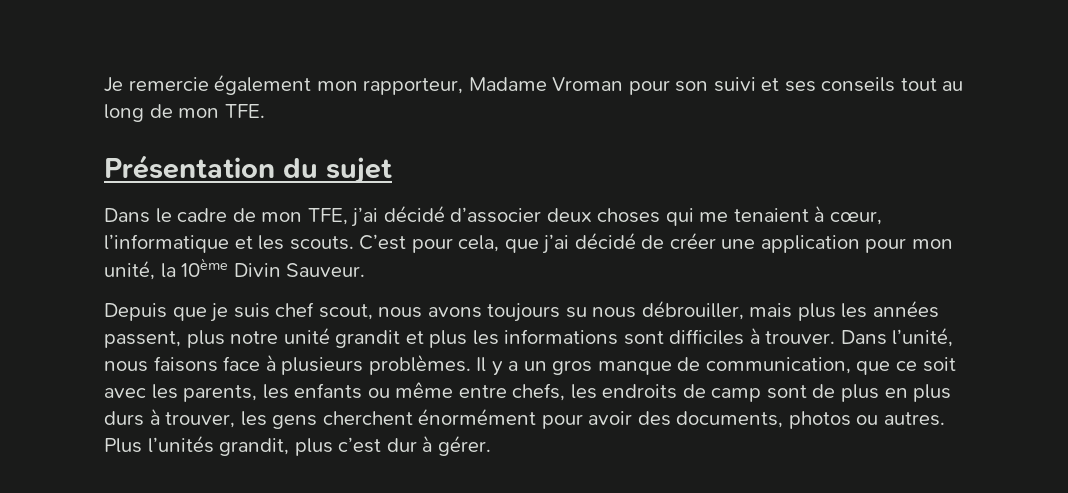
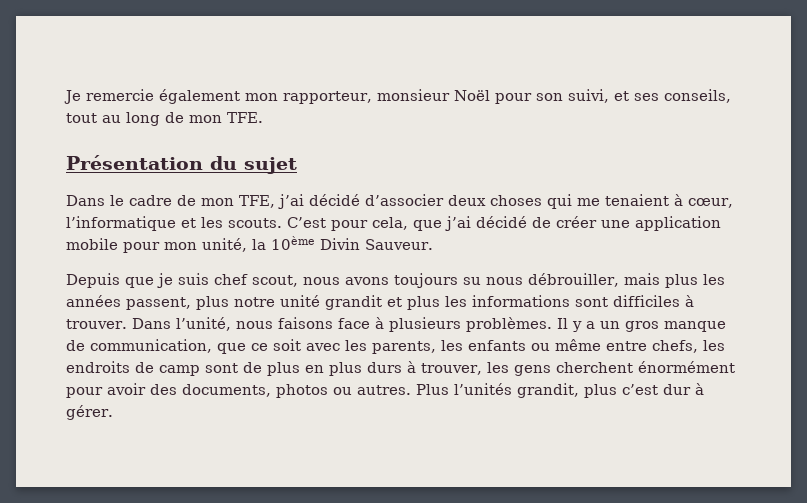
- Je remercie également mon rapporteur, Madame Vroman pour son suivi et ses conseils tout au long de mon TFE.
+ Je remercie également mon rapporteur, monsieur Noël pour son suivi, et ses conseils, tout au long de mon TFE.
- C’est pour cela, que j’ai décidé de créer une application pour mon unité, la 10ème Divin Sauveur.
+ C’est pour cela, que j’ai décidé de créer une application mobile pour mon unité, la 10ème Divin Sauveur.

